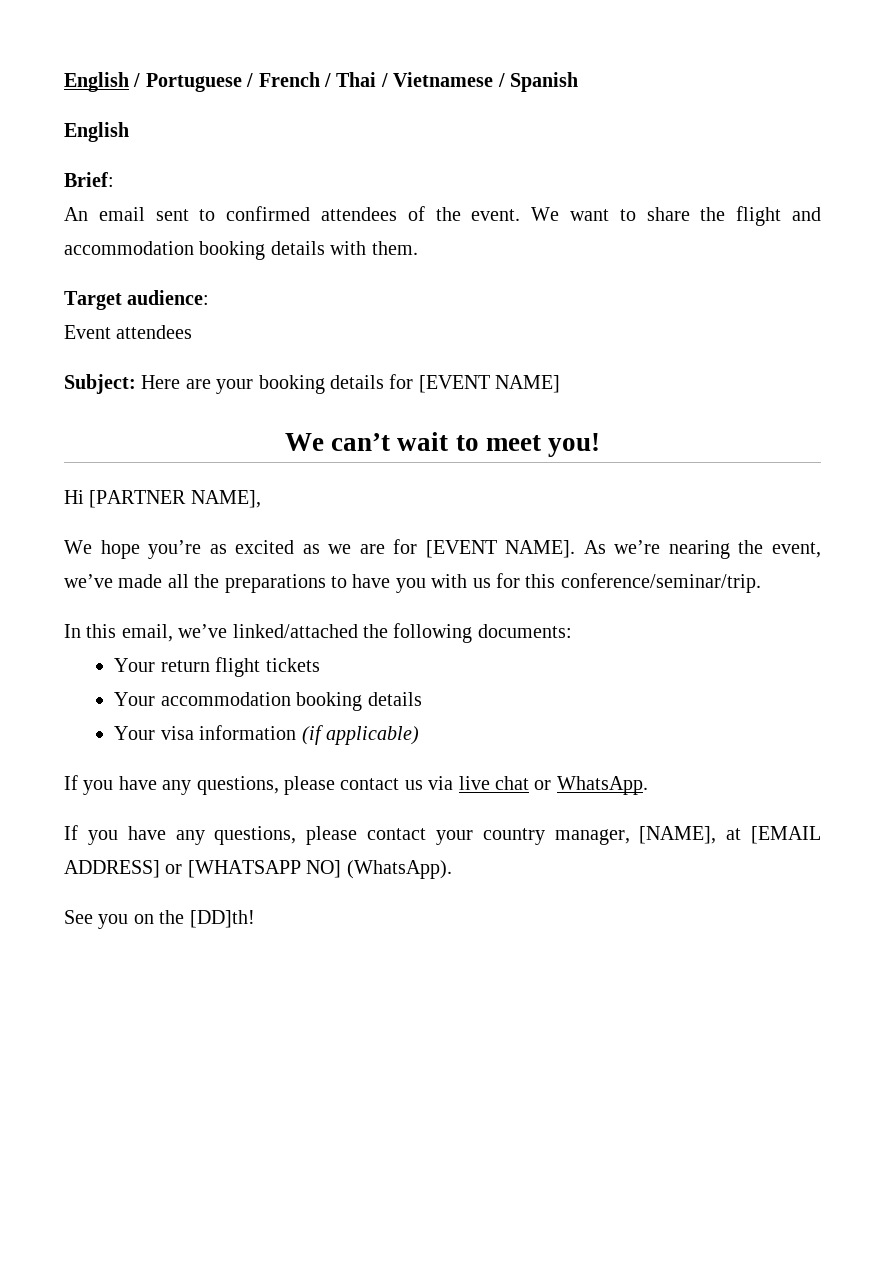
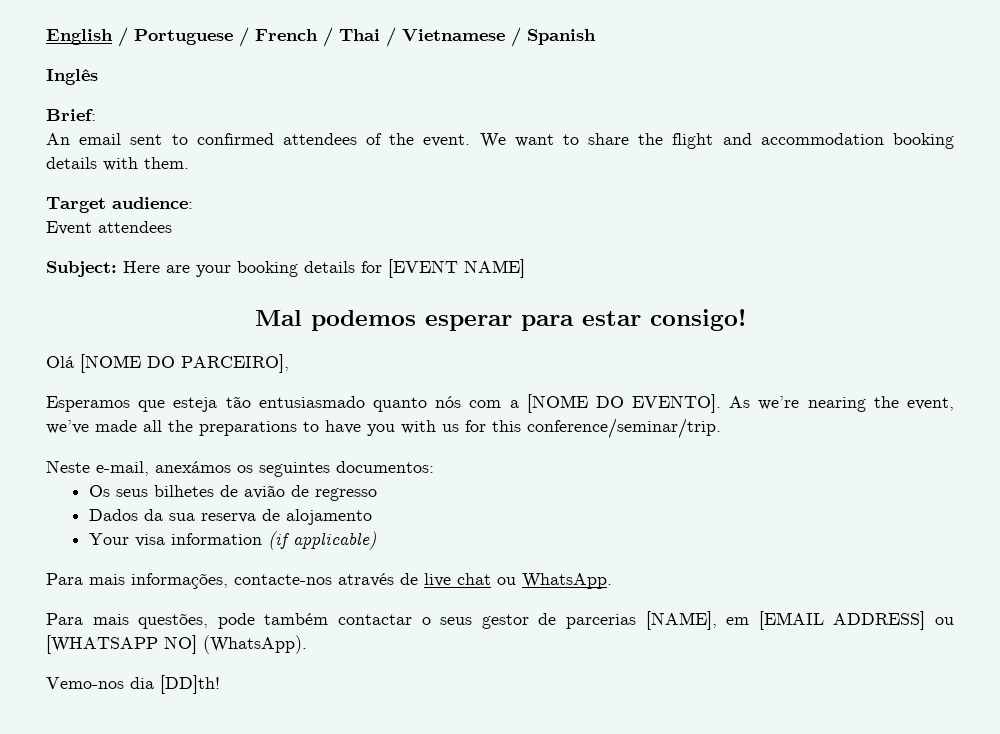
  English / Portuguese / French / Thai / Vietnamese / Spanish
- English
+ Inglês
- We can’t wait to meet you!
- Hi [PARTNER NAME],
- We hope you’re as excited as we are for [EVENT NAME].
+ Mal podemos esperar para estar consigo!
+ Olá [NOME DO PARCEIRO],
+ Esperamos que esteja tão entusiasmado quanto nós com a [NOME DO EVENTO].
- In this email, we’ve linked/attached the following documents:
- Your return flight tickets
- Your accommodation booking details
+ Neste e-mail, anexámos os seguintes documentos:
+ Os seus bilhetes de avião de regresso
+ Dados da sua reserva de alojamento
- If you have any questions, please contact us via live chat or WhatsApp.
+ Para mais informações, contacte-nos através de live chat ou WhatsApp.
- If you have any questions, please contact your country manager, [NAME], at [EMAIL ADDRESS] or [WHATSAPP NO] (WhatsApp).
+ Para mais questões, pode também contactar o seus gestor de parcerias [NAME], em [EMAIL ADDRESS] ou [WHATSAPP NO] (WhatsApp).
- See you on the [DD]th!
+ Vemo-nos dia [DD]th!

